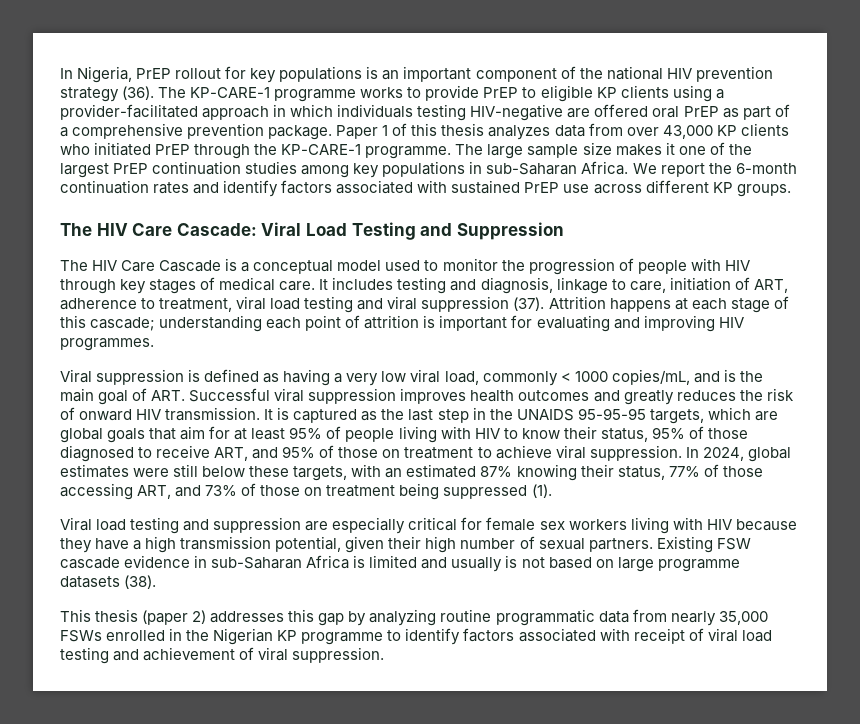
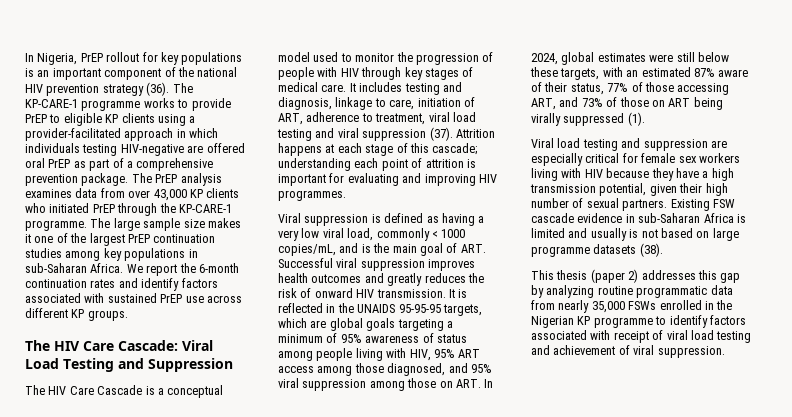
- Paper 1 of this thesis analyzes data from over 43,000 KP clients who initiated PrEP through the KP-CARE-1 programme.
+ The PrEP analysis examines data from over 43,000 KP clients who initiated PrEP through the KP-CARE-1 programme.
- It is captured as the last step in the UNAIDS 95-95-95 targets, which are global goals that aim for at least 95% of people living with HIV to know their status, 95% of those diagnosed to receive ART, and 95% of those on treatment to achieve viral suppression. In 2024, global estimates were still below these targets, with an estimated 87% knowing their status, 77% of those accessing ART, and 73% of those on treatment being suppressed (1).
+ It is reflected in the UNAIDS 95-95-95 targets, which are global goals targeting a minimum of 95% awareness of status among people living with HIV, 95% ART access among those diagnosed, and 95% viral suppression among those on ART. In 2024, global estimates were still below these targets, with an estimated 87% aware of their status, 77% of those accessing ART, and 73% of those on ART being virally suppressed (1).

